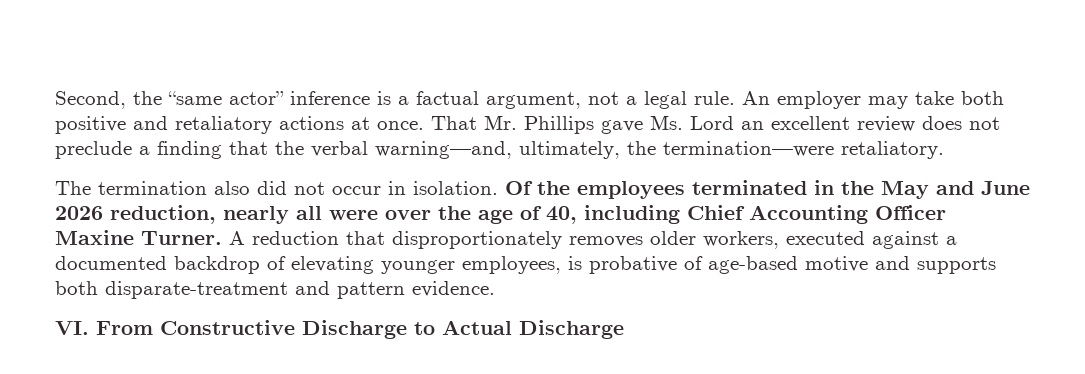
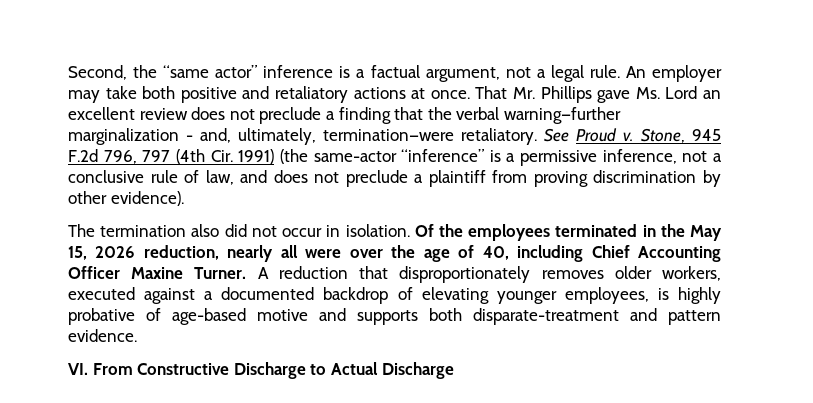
- That Mr. Phillips gave Ms. Lord an excellent review does not preclude a finding that the verbal warning—and, ultimately, the termination—were retaliatory.
+ That Mr. Phillips gave Ms. Lord an excellent review does not preclude a finding that the verbal warning—further marginalization - and, ultimately, termination—were retaliatory. See Proud v. Stone, 945 F.2d 796, 797 (4th Cir. 1991) (the same-actor “inference” is a permissive inference, not a conclusive rule of law, and does not preclude a plaintiff from proving discrimination by other evidence).
- Of the employees terminated in the May and June 2026 reduction, nearly all were over the age of 40, including Chief Accounting Officer Maxine Turner.
+ Of the employees terminated in the May 15, 2026 reduction, nearly all were over the age of 40, including Chief Accounting Officer Maxine Turner.
- A reduction that disproportionately removes older workers, executed against a documented backdrop of elevating younger employees, is probative of age-based motive and supports both disparate-treatment and pattern evidence.
+ A reduction that disproportionately removes older workers, executed against a documented backdrop of elevating younger employees, is highly probative of age-based motive and supports both disparate-treatment and pattern evidence.

